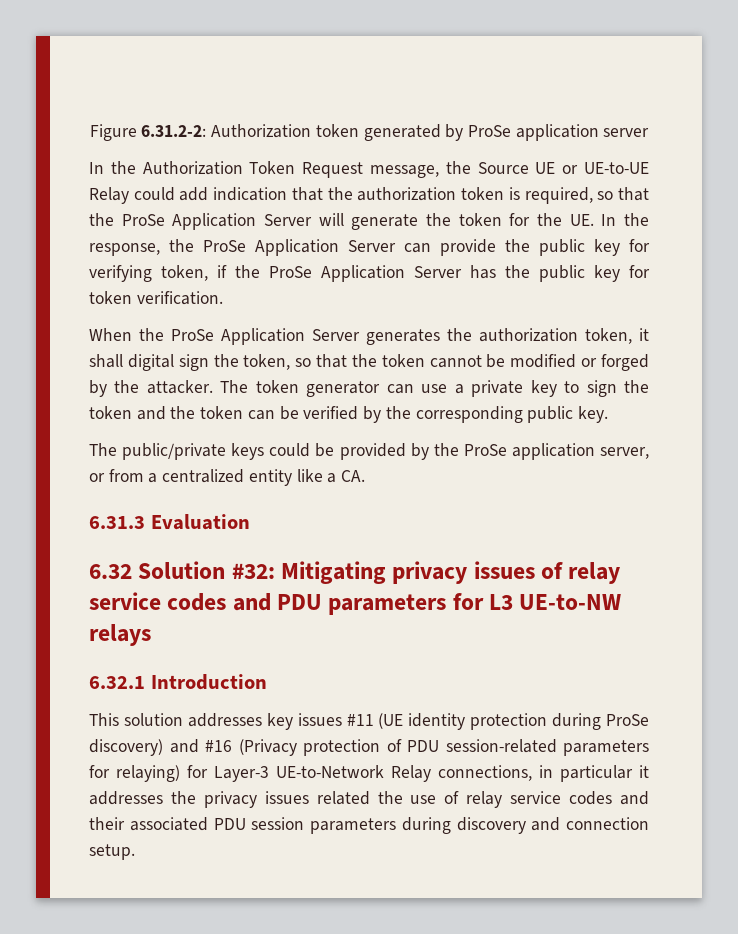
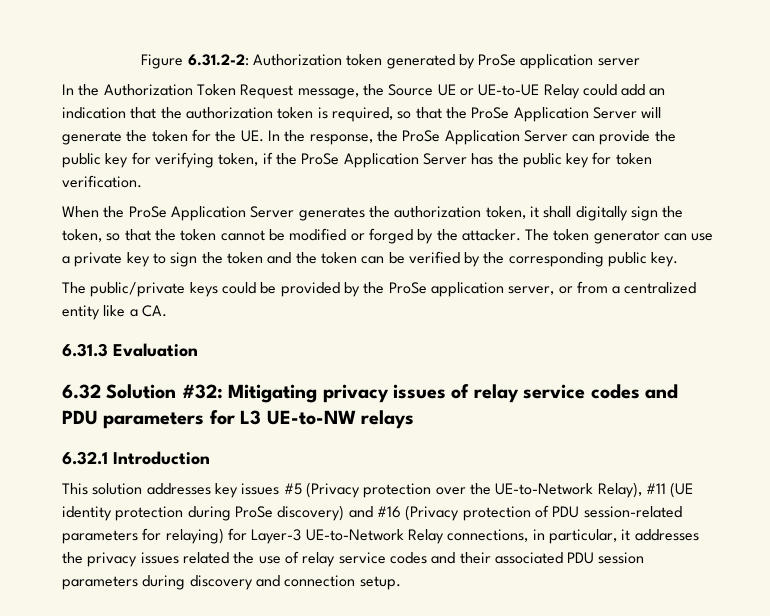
- In the Authorization Token Request message, the Source UE or UE-to-UE Relay could add indication that the authorization token is required, so that the ProSe Application Server will generate the token for the UE. In the response, the ProSe Application Server can provide the public key for verifying token, if the ProSe Application Server has the public key for token verification.
+ In the Authorization Token Request message, the Source UE or UE-to-UE Relay could add an indication that the authorization token is required, so that the ProSe Application Server will generate the token for the UE. In the response, the ProSe Application Server can provide the public key for verifying token, if the ProSe Application Server has the public key for token verification.
- When the ProSe Application Server generates the authorization token, it shall digital sign the token, so that the token cannot be modified or forged by the attacker.
+ When the ProSe Application Server generates the authorization token, it shall digitally sign the token, so that the token cannot be modified or forged by the attacker.
- This solution addresses key issues #11 (UE identity protection during ProSe discovery) and #16 (Privacy protection of PDU session-related parameters for relaying) for Layer-3 UE-to-Network Relay connections, in particular it addresses the privacy issues related the use of relay service codes and their associated PDU session parameters during discovery and connection setup.
+ This solution addresses key issues #5 (Privacy protection over the UE-to-Network Relay), #11 (UE identity protection during ProSe discovery) and #16 (Privacy protection of PDU session-related parameters for relaying) for Layer-3 UE-to-Network Relay connections, in particular, it addresses the privacy issues related the use of relay service codes and their associated PDU session parameters during discovery and connection setup.

